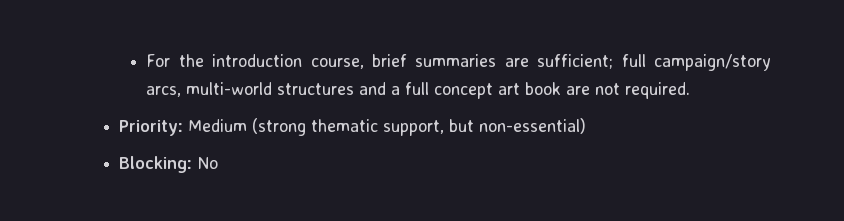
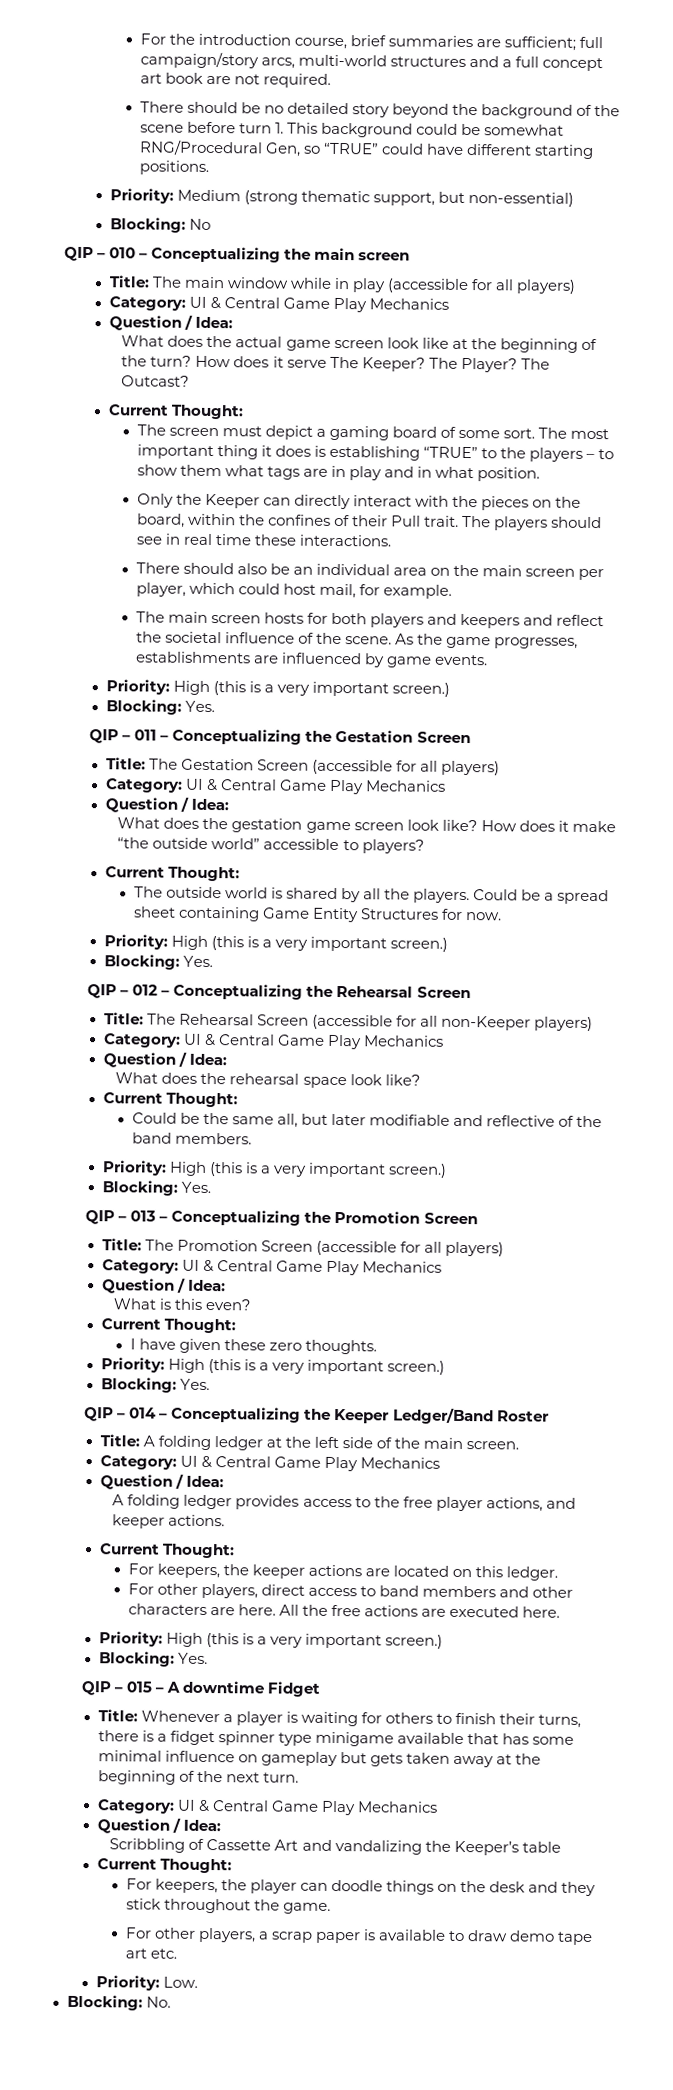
+ There should be no detailed story beyond the background of the scene before turn 1. This background could be somewhat RNG/Procedural Gen, so “TRUE” could have different starting positions.
+ QIP – 010 – Conceptualizing the main screen
+ Title: The main window while in play (accessible for all players)
+ Category: UI & Central Game Play Mechanics
+ Question / Idea:
+ What does the actual game screen look like at the beginning of the turn? How does it serve The Keeper? The Player? The Outcast?
+ Current Thought:
+ The screen must depict a gaming board of some sort. The most important thing it does is establishing “TRUE” to the players – to show them what tags are in play and in what position.
+ Only the Keeper can directly interact with the pieces on the board, within the confines of their Pull trait. The players should see in real time these interactions.
+ There should also be an individual area on the main screen per player, which could host mail, for example.
+ The main screen hosts for both players and keepers and reflect the societal influence of the scene. As the game progresses, establishments are influenced by game events.
+ Priority: High (this is a very important screen.)
+ Blocking: Yes.
+ QIP – 011 – Conceptualizing the Gestation Screen
+ Title: The Gestation Screen (accessible for all players)
+ Category: UI & Central Game Play Mechanics
+ Question / Idea:
+ What does the gestation game screen look like? How does it make “the outside world” accessible to players?
+ Current Thought:
+ The outside world is shared by all the players. Could be a spread sheet containing Game Entity Structures for now.
+ Priority: High (this is a very important screen.)
+ Blocking: Yes.
+ QIP – 012 – Conceptualizing the Rehearsal Screen
+ Title: The Rehearsal Screen (accessible for all non-Keeper players)
+ Category: UI & Central Game Play Mechanics
+ Question / Idea:
+ What does the rehearsal space look like?
+ Current Thought:
+ Could be the same all, but later modifiable and reflective of the band members.
+ Priority: High (this is a very important screen.)
+ Blocking: Yes.
+ QIP – 013 – Conceptualizing the Promotion Screen
+ Title: The Promotion Screen (accessible for all players)
+ Category: UI & Central Game Play Mechanics
+ Question / Idea:
+ What is this even?
+ Current Thought:
+ I have given these zero thoughts.
+ Priority: High (this is a very important screen.)
+ Blocking: Yes.
+ QIP – 014 – Conceptualizing the Keeper Ledger/Band Roster
+ Title: A folding ledger at the left side of the main screen.
+ Category: UI & Central Game Play Mechanics
+ Question / Idea:
+ A folding ledger provides access to the free player actions, and keeper actions.
+ Current Thought:
+ For keepers, the keeper actions are located on this ledger.
+ For other players, direct access to band members and other characters are here. All the free actions are executed here.
+ Priority: High (this is a very important screen.)
+ Blocking: Yes.
+ QIP – 015 – A downtime Fidget
+ Title: Whenever a player is waiting for others to finish their turns, there is a fidget spinner type minigame available that has some minimal influence on gameplay but gets taken away at the beginning of the next turn.
+ Category: UI & Central Game Play Mechanics
+ Question / Idea:
+ Scribbling of Cassette Art and vandalizing the Keeper’s table
+ Current Thought:
+ For keepers, the player can doodle things on the desk and they stick throughout the game.
+ For other players, a scrap paper is available to draw demo tape art etc.
+ Priority: Low.
+ Blocking: No.

